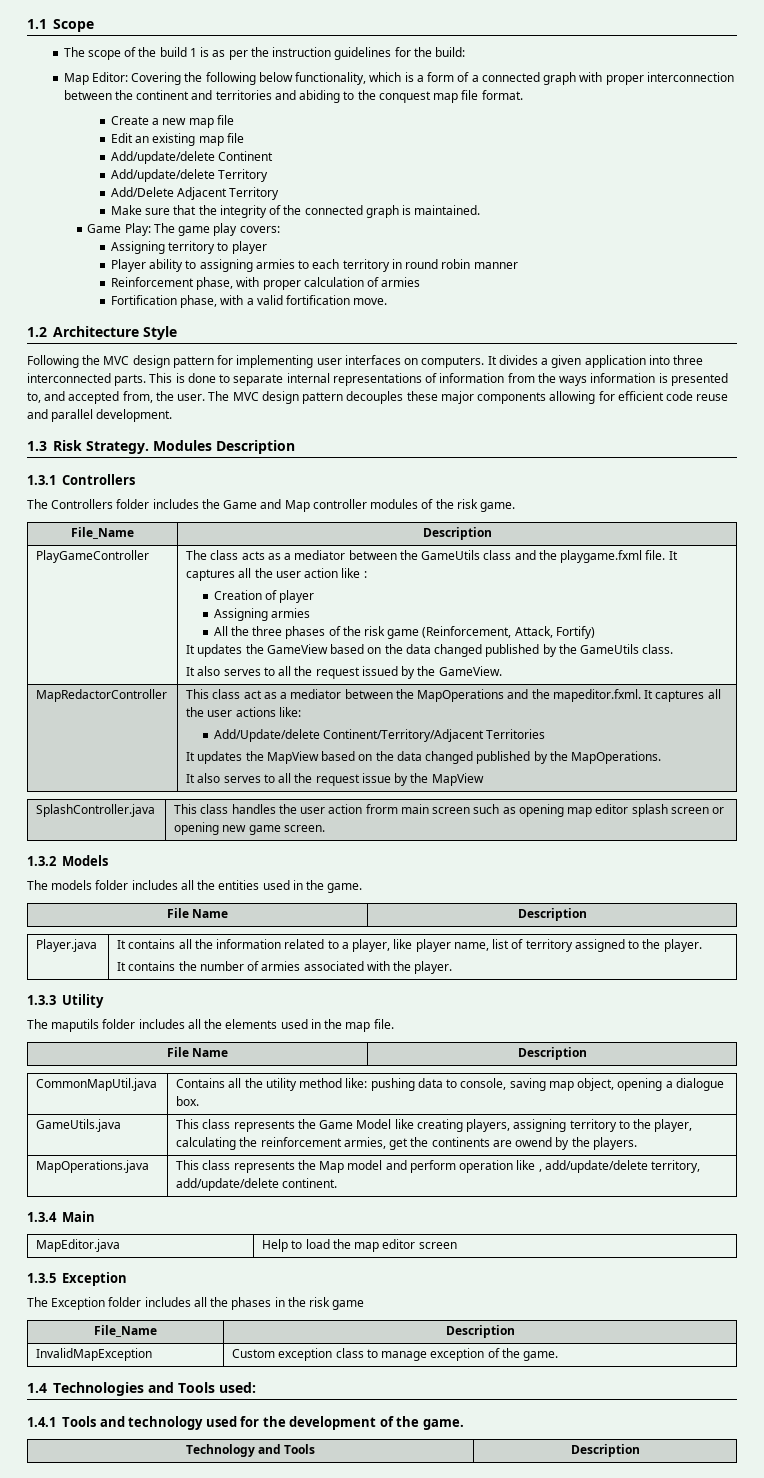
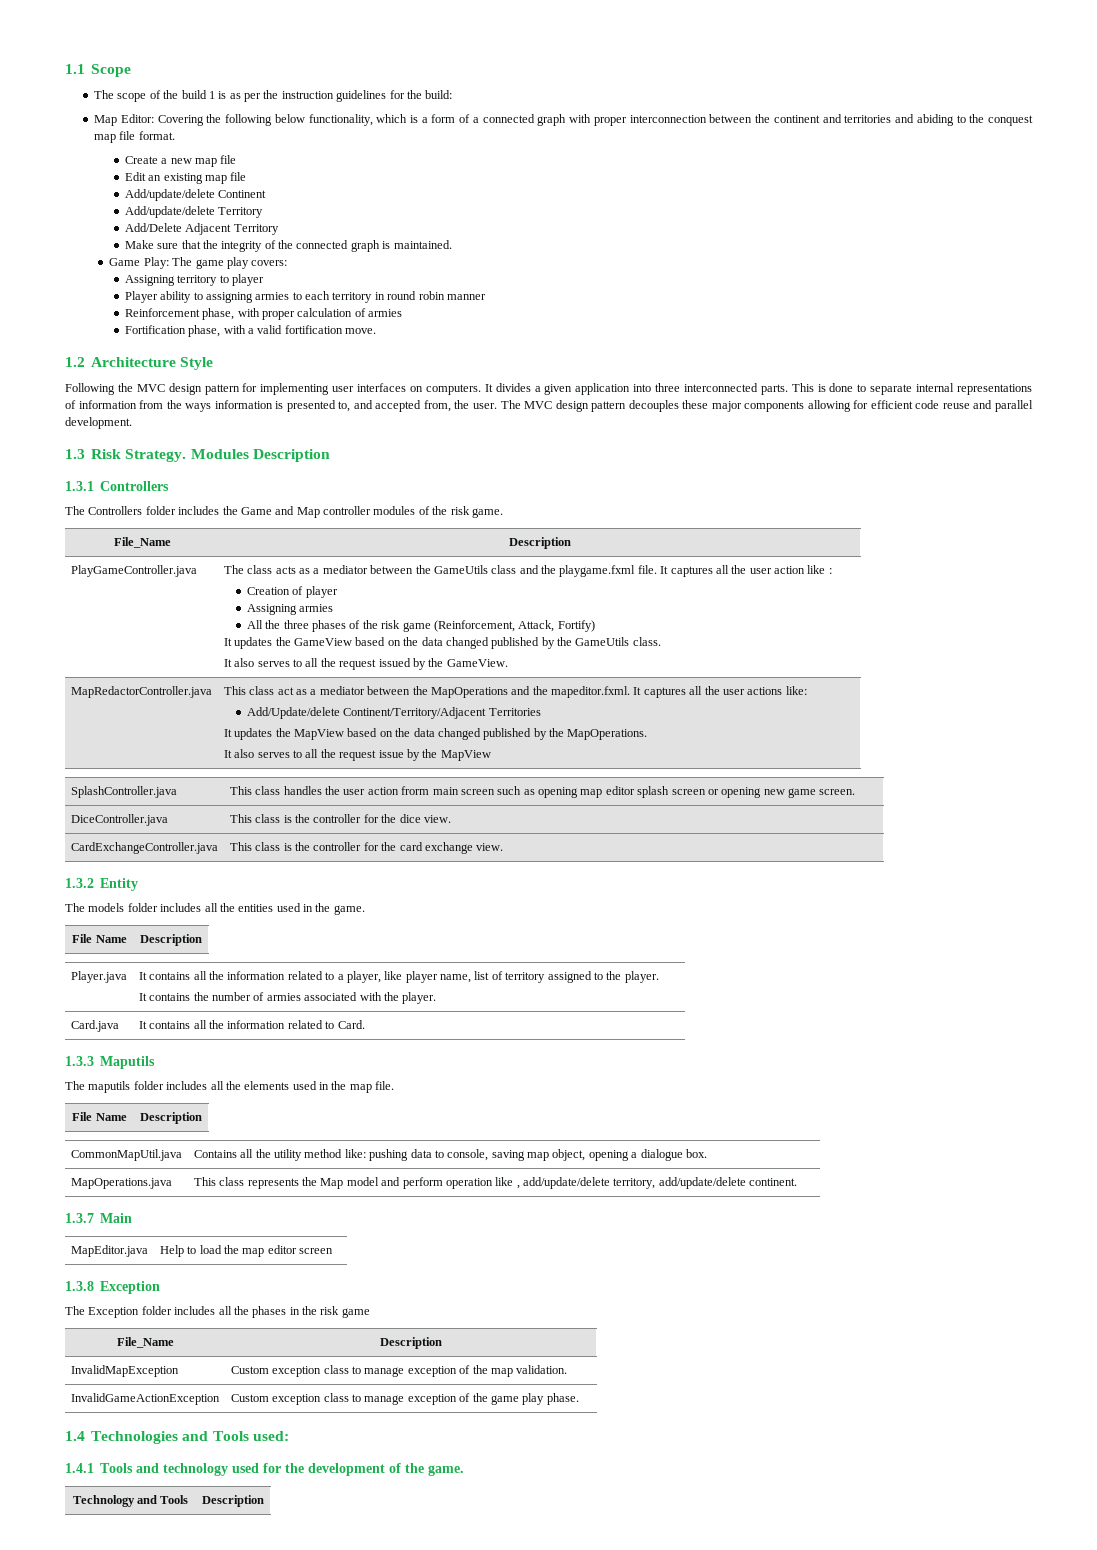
- PlayGameController
+ PlayGameController.java
- MapRedactorController
+ MapRedactorController.java
+ DiceController.java | This class is the controller for the dice view.
+ CardExchangeController.java | This class is the controller for the card exchange view.
- 1.3.2 Models
+ 1.3.2 Entity
+ Card.java | It contains all the information related to Card.
- 1.3.3 Utility
+ 1.3.3 Maputils
- GameUtils.java | This class represents the Game Model like creating players, assigning territory to the player, calculating the reinforcement armies, get the continents are owend by the players.
- 1.3.4 Main
+ 1.3.7 Main
- 1.3.5 Exception
+ 1.3.8 Exception
- InvalidMapException | Custom exception class to manage exception of the game.
+ InvalidMapException | Custom exception class to manage exception of the map validation.
+ InvalidGameActionException | Custom exception class to manage exception of the game play phase.

